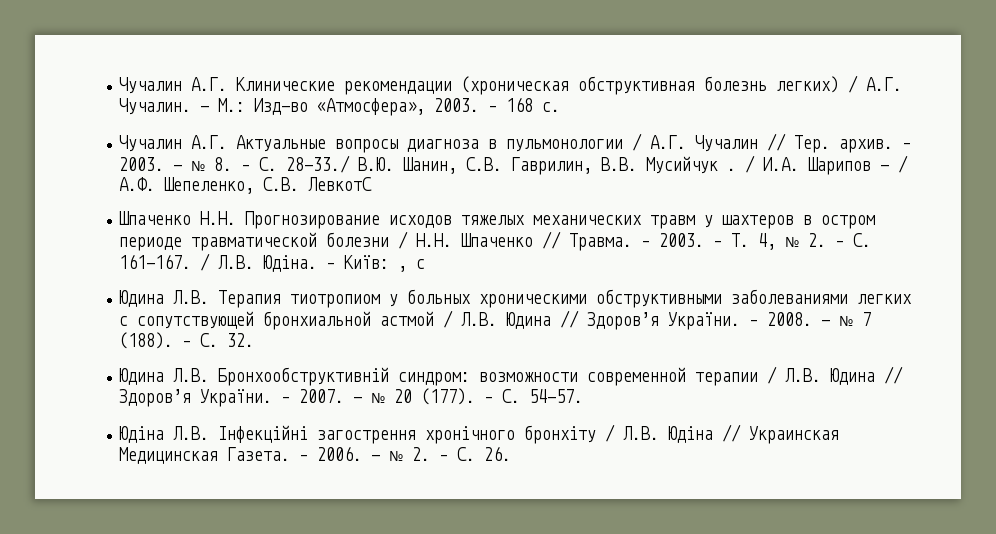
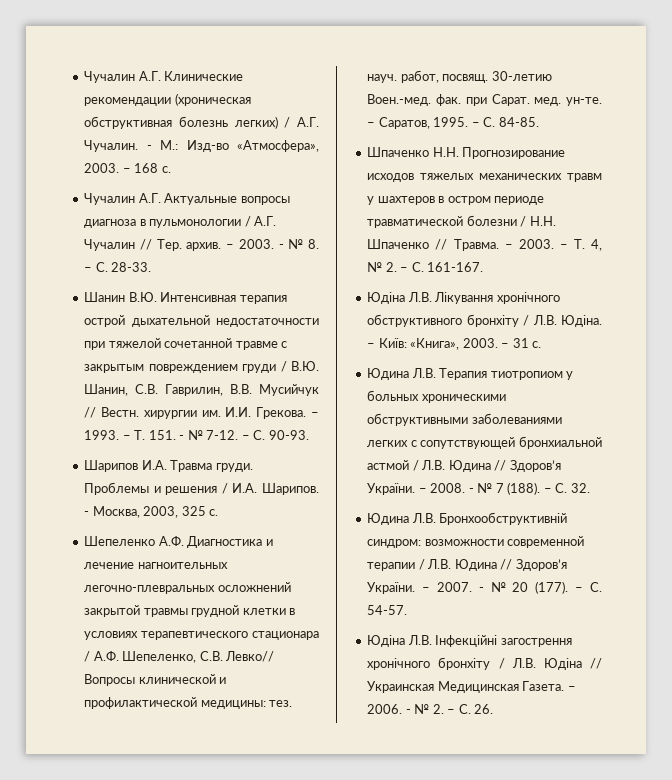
- - № 8. – С. 28-33./ В.Ю. Шанин, С.В. Гаврилин, В.В. Мусийчук . / И.А. Шарипов - / А.Ф. Шепеленко, С.В. ЛевкотС
+ - № 8. – С. 28-33.
+ Шанин В.Ю. Интенсивная терапия острой дыхательной недостаточности при тяжелой сочетанной травме с закрытым повреждением груди / В.Ю. Шанин, С.В. Гаврилин, В.В. Мусийчук // Вестн. хирургии им. И.И. Грекова. – 1993. – Т. 151. - № 7-12. – С. 90-93.
+ Шарипов И.А. Травма груди. Проблемы и решения / И.А. Шарипов. - Москва, 2003, 325 с.
+ Шепеленко А.Ф. Диагностика и лечение нагноительных легочно-плевральных осложнений закрытой травмы грудной клетки в условиях терапевтического стационара / А.Ф. Шепеленко, С.В. Левко// Вопросы клинической и профилактической медицины: тез. науч. работ, посвящ. 30-летию Воен.-мед. фак. при Сарат. мед. ун-те. – Саратов, 1995. – С. 84-85.
- – Т. 4, № 2. – С. 161-167. / Л.В. Юдіна.
+ – Т. 4, № 2. – С. 161-167.
+ Юдіна Л.В. Лікування хронічного обструктивного бронхіту / Л.В. Юдіна.
- – Київ: , с
+ – Київ: «Книга», 2003. – 31 с.

